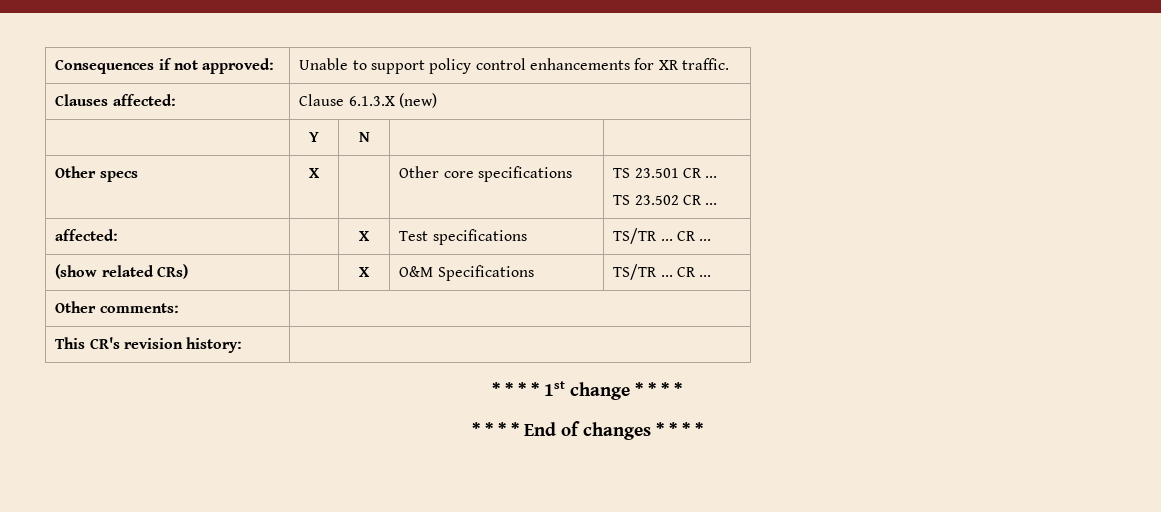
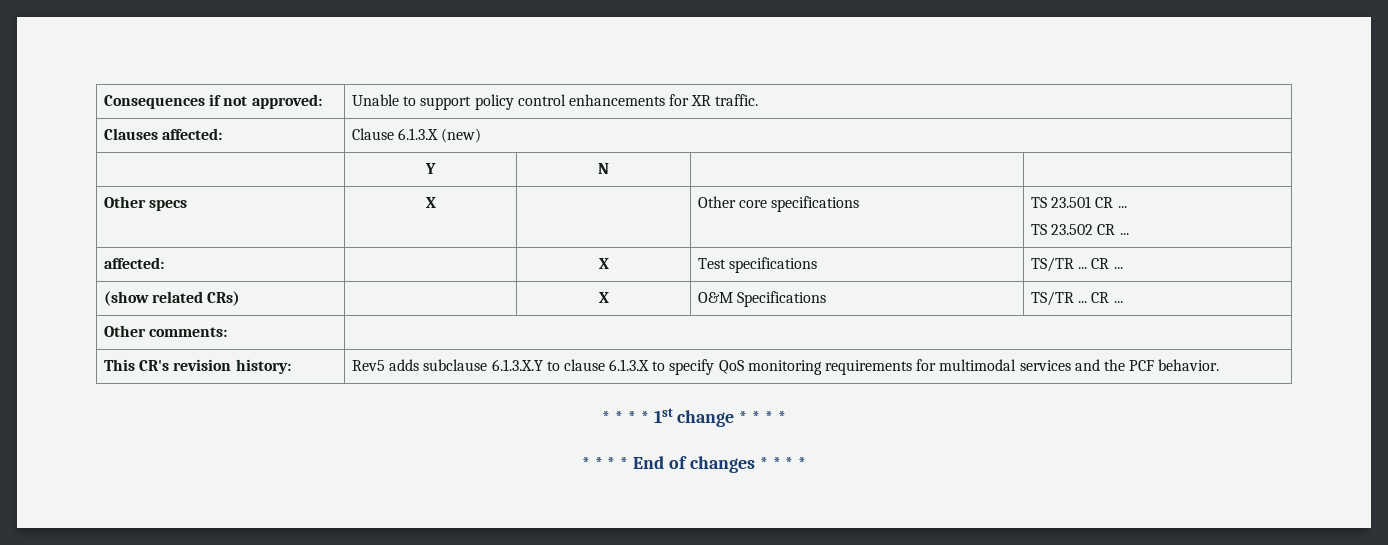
- This CR's revision history: |
+ This CR's revision history: | Rev5 adds subclause 6.1.3.X.Y to clause 6.1.3.X to specify QoS monitoring requirements for multimodal services and the PCF behavior.

